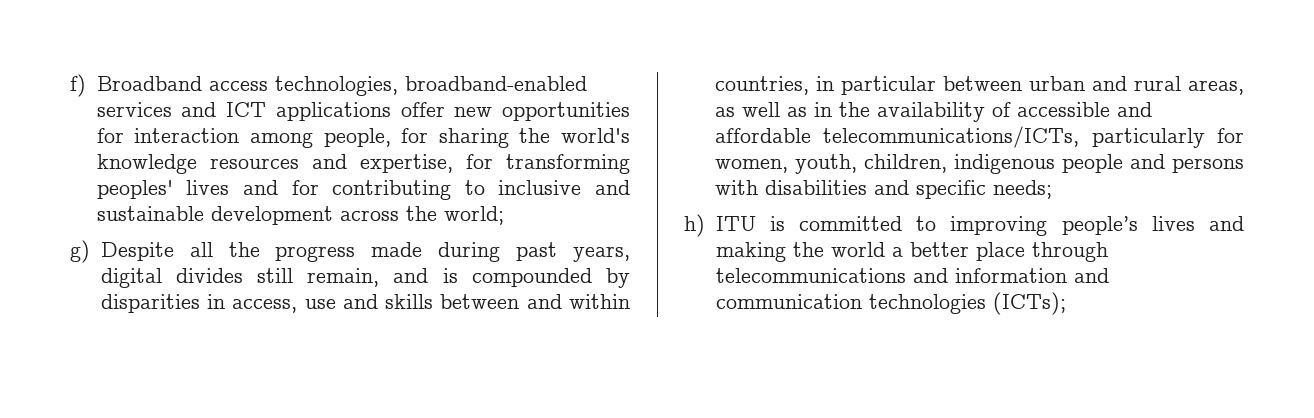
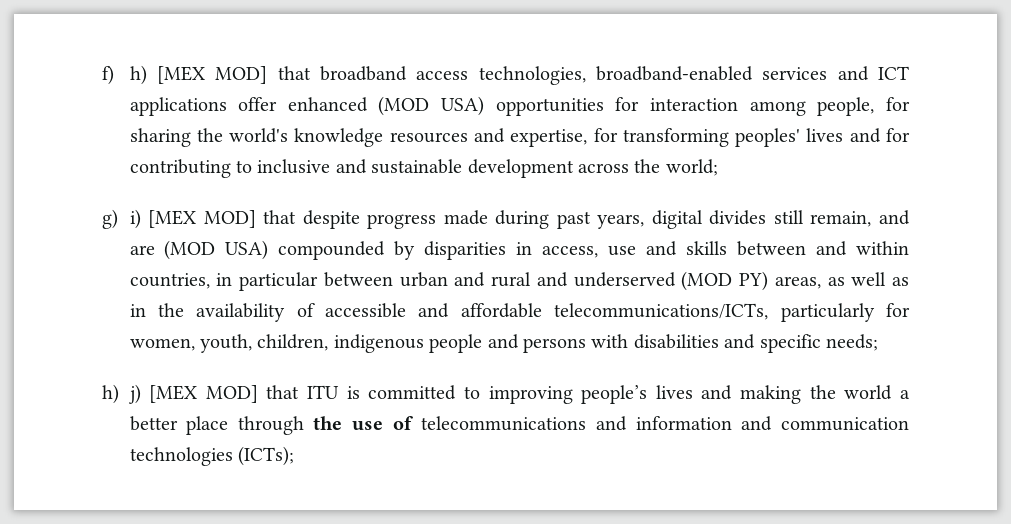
- f) Broadband access technologies, broadband-enabled services and ICT applications offer new opportunities for interaction among people, for sharing the world's knowledge resources and expertise, for transforming peoples' lives and for contributing to inclusive and sustainable development across the world;
+ f) h) [MEX MOD] that broadband access technologies, broadband-enabled services and ICT applications offer enhanced (MOD USA) opportunities for interaction among people, for sharing the world's knowledge resources and expertise, for transforming peoples' lives and for contributing to inclusive and sustainable development across the world;
- g) Despite all the progress made during past years, digital divides still remain, and is compounded by disparities in access, use and skills between and within countries, in particular between urban and rural areas, as well as in the availability of accessible and affordable telecommunications/ICTs, particularly for women, youth, children, indigenous people and persons with disabilities and specific needs;
+ g) i) [MEX MOD] that despite progress made during past years, digital divides still remain, and are (MOD USA) compounded by disparities in access, use and skills between and within countries, in particular between urban and rural and underserved (MOD PY) areas, as well as in the availability of accessible and affordable telecommunications/ICTs, particularly for women, youth, children, indigenous people and persons with disabilities and specific needs;
- h) ITU is committed to improving people’s lives and making the world a better place through telecommunications and information and communication technologies (ICTs);
+ h) j) [MEX MOD] that ITU is committed to improving people’s lives and making the world a better place through the use of telecommunications and information and communication technologies (ICTs);

